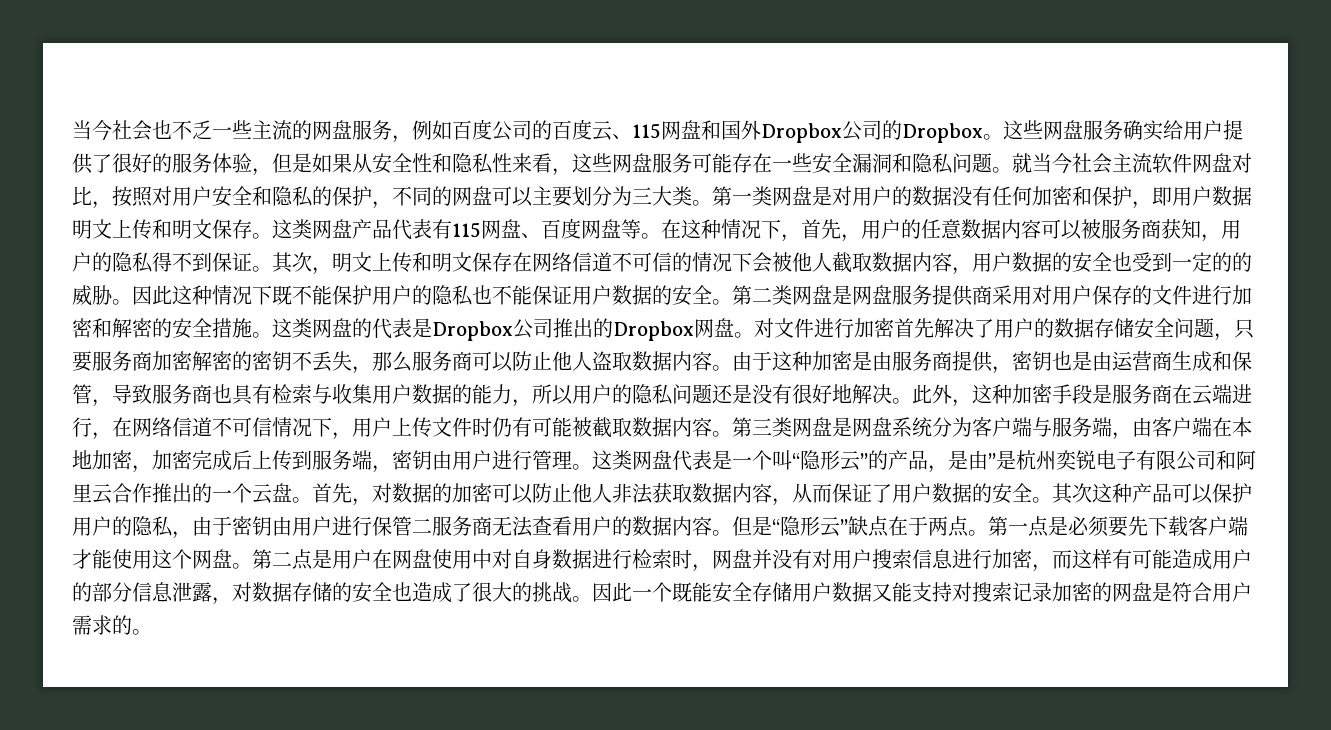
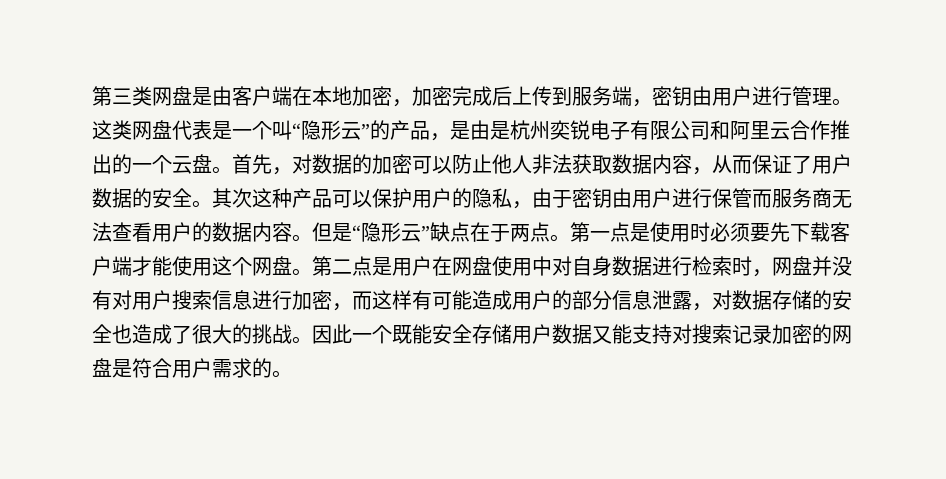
- 当今社会也不乏一些主流的网盘服务，例如百度公司的百度云、115网盘和国外Dropbox公司的Dropbox。这些网盘服务确实给用户提供了很好的服务体验，但是如果从安全性和隐私性来看，这些网盘服务可能存在一些安全漏洞和隐私问题。就当今社会主流软件网盘对比，按照对用户安全和隐私的保护，不同的网盘可以主要划分为三大类。第一类网盘是对用户的数据没有任何加密和保护，即用户数据明文上传和明文保存。这类网盘产品代表有115网盘、百度网盘等。在这种情况下，首先，用户的任意数据内容可以被服务商获知，用户的隐私得不到保证。其次，明文上传和明文保存在网络信道不可信的情况下会被他人截取数据内容，用户数据的安全也受到一定的的威胁。因此这种情况下既不能保护用户的隐私也不能保证用户数据的安全。第二类网盘是网盘服务提供商采用对用户保存的文件进行加密和解密的安全措施。这类网盘的代表是Dropbox公司推出的Dropbox网盘。对文件进行加密首先解决了用户的数据存储安全问题，只要服务商加密解密的密钥不丢失，那么服务商可以防止他人盗取数据内容。由于这种加密是由服务商提供，密钥也是由运营商生成和保管，导致服务商也具有检索与收集用户数据的能力，所以用户的隐私问题还是没有很好地解决。此外，这种加密手段是服务商在云端进行，在网络信道不可信情况下，用户上传文件时仍有可能被截取数据内容。第三类网盘是网盘系统分为客户端与服务端，由客户端在本地加密，加密完成后上传到服务端，密钥由用户进行管理。
+ 第三类网盘是由客户端在本地加密，加密完成后上传到服务端，密钥由用户进行管理。
- 这类网盘代表是一个叫“隐形云”的产品，是由”是杭州奕锐电子有限公司和阿里云合作推出的一个云盘。
+ 这类网盘代表是一个叫“隐形云”的产品，是由是杭州奕锐电子有限公司和阿里云合作推出的一个云盘。
- 其次这种产品可以保护用户的隐私，由于密钥由用户进行保管二服务商无法查看用户的数据内容。
+ 其次这种产品可以保护用户的隐私，由于密钥由用户进行保管而服务商无法查看用户的数据内容。
- 第一点是必须要先下载客户端才能使用这个网盘。
+ 第一点是使用时必须要先下载客户端才能使用这个网盘。

